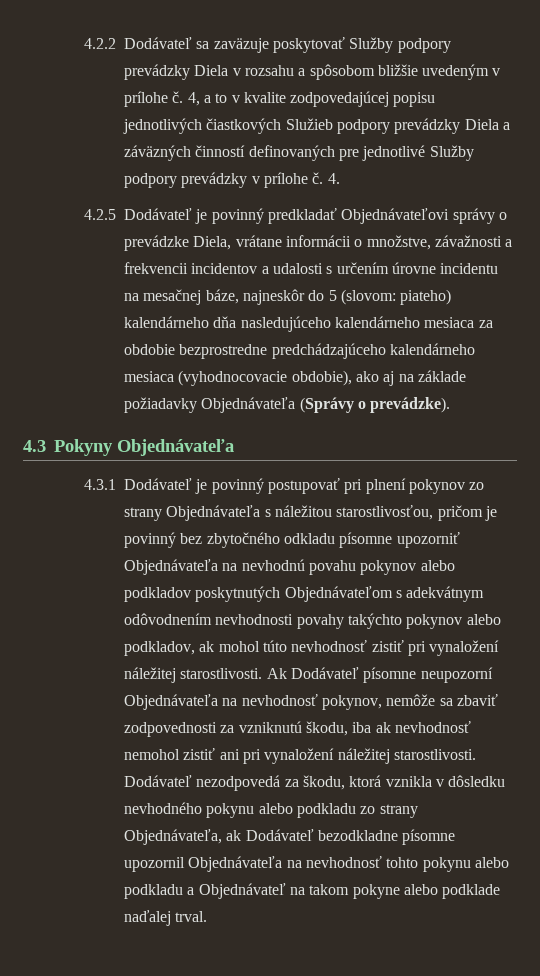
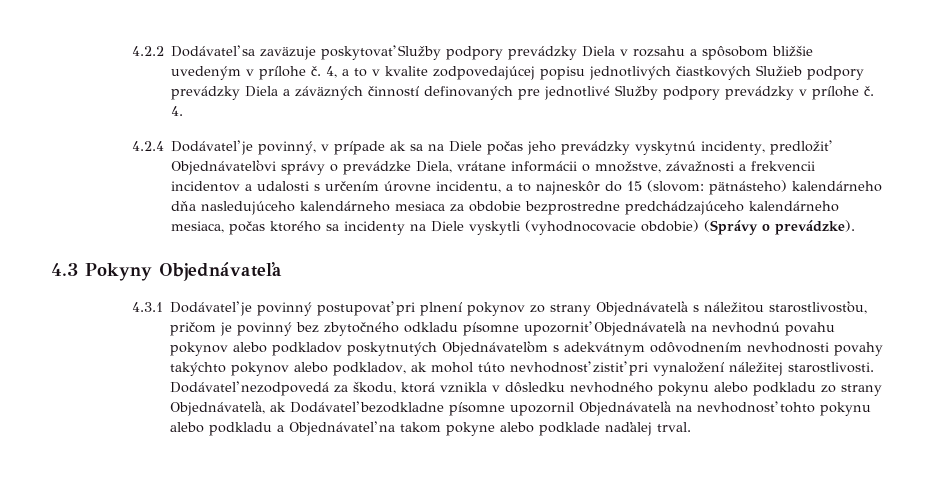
- 4.2.5 Dodávateľ je povinný predkladať Objednávateľovi správy o prevádzke Diela, vrátane informácii o množstve, závažnosti a frekvencii incidentov a udalosti s určením úrovne incidentu na mesačnej báze, najneskôr do 5 (slovom: piateho) kalendárneho dňa nasledujúceho kalendárneho mesiaca za obdobie bezprostredne predchádzajúceho kalendárneho mesiaca (vyhodnocovacie obdobie), ako aj na základe požiadavky Objednávateľa (Správy o prevádzke).
+ 4.2.4 Dodávateľ je povinný, v prípade ak sa na Diele počas jeho prevádzky vyskytnú incidenty, predložiť Objednávateľovi správy o prevádzke Diela, vrátane informácii o množstve, závažnosti a frekvencii incidentov a udalosti s určením úrovne incidentu, a to najneskôr do 15 (slovom: pätnásteho) kalendárneho dňa nasledujúceho kalendárneho mesiaca za obdobie bezprostredne predchádzajúceho kalendárneho mesiaca, počas ktorého sa incidenty na Diele vyskytli (vyhodnocovacie obdobie) (Správy o prevádzke).
- Ak Dodávateľ písomne neupozorní Objednávateľa na nevhodnosť pokynov, nemôže sa zbaviť zodpovednosti za vzniknutú škodu, iba ak nevhodnosť nemohol zistiť ani pri vynaložení náležitej starostlivosti.

